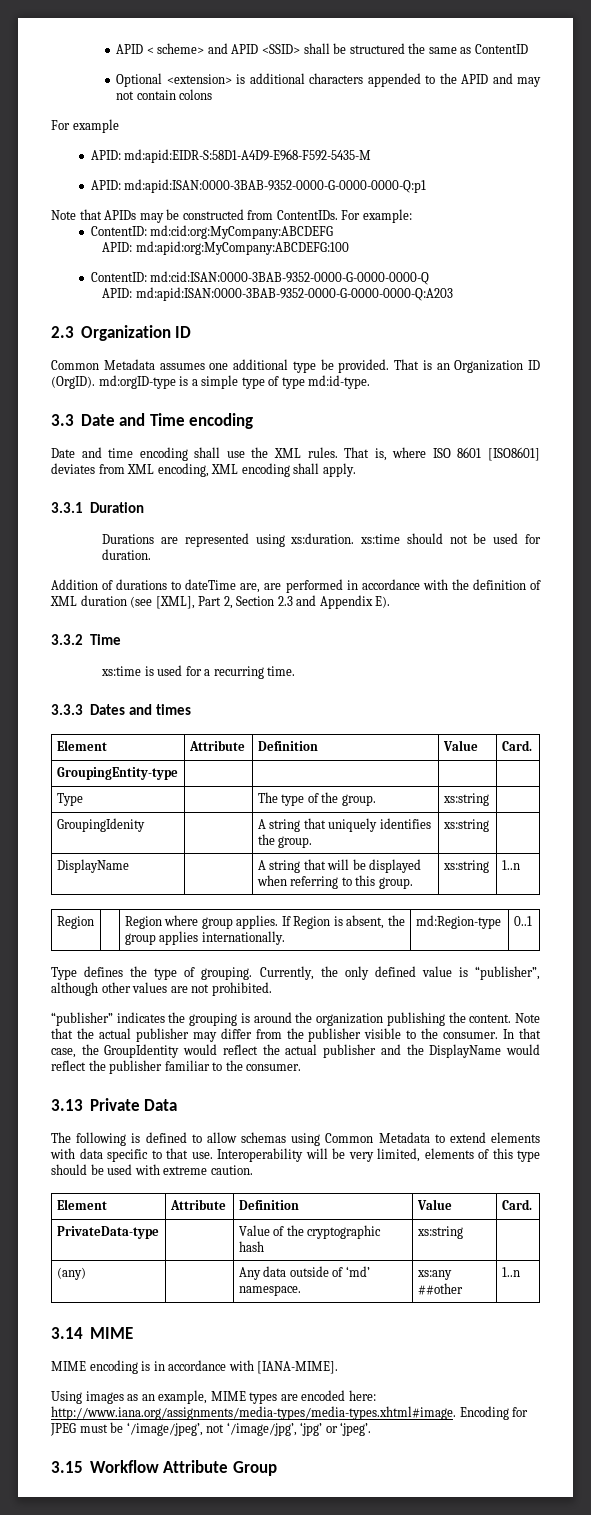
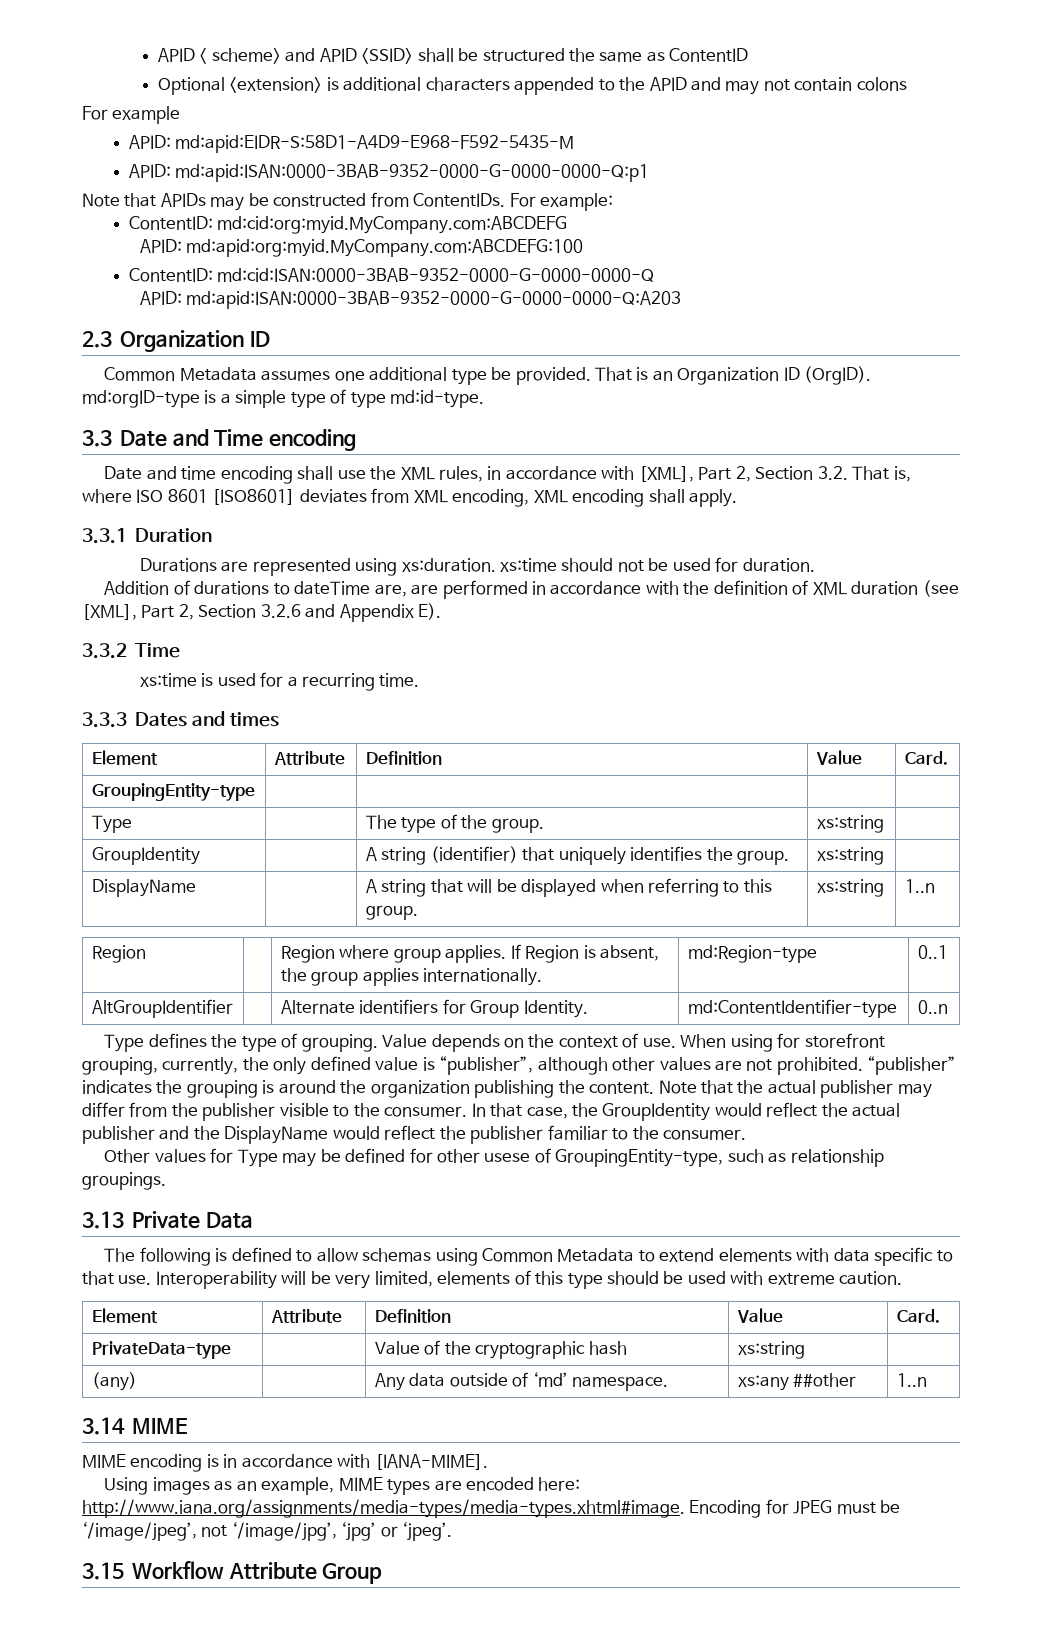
- ContentID: md:cid:org:MyCompany:ABCDEFG
- APID: md:apid:org:MyCompany:ABCDEFG:100
+ ContentID: md:cid:org:myid.MyCompany.com:ABCDEFG
+ APID: md:apid:org:myid.MyCompany.com:ABCDEFG:100
- Date and time encoding shall use the XML rules. That is, where ISO 8601 [ISO8601] deviates from XML encoding, XML encoding shall apply.
+ Date and time encoding shall use the XML rules, in accordance with [XML], Part 2, Section 3.2. That is, where ISO 8601 [ISO8601] deviates from XML encoding, XML encoding shall apply.
- Addition of durations to dateTime are, are performed in accordance with the definition of XML duration (see [XML], Part 2, Section 2.3 and Appendix E).
+ Addition of durations to dateTime are, are performed in accordance with the definition of XML duration (see [XML], Part 2, Section 3.2.6 and Appendix E).
- GroupingIdenity | | A string that uniquely identifies the group. | xs:string |
+ GroupIdentity | | A string (identifier) that uniquely identifies the group. | xs:string |
+ AltGroupIdentifier | | Alternate identifiers for Group Identity. | md:ContentIdentifier-type | 0..n
- Currently, the only defined value is “publisher”, although other values are not prohibited.
- “publisher” indicates the grouping is around the organization publishing the content.
+ Value depends on the context of use. When using for storefront grouping, currently, the only defined value is “publisher”, although other values are not prohibited. “publisher” indicates the grouping is around the organization publishing the content.
+ Other values for Type may be defined for other usese of GroupingEntity-type, such as relationship groupings.

